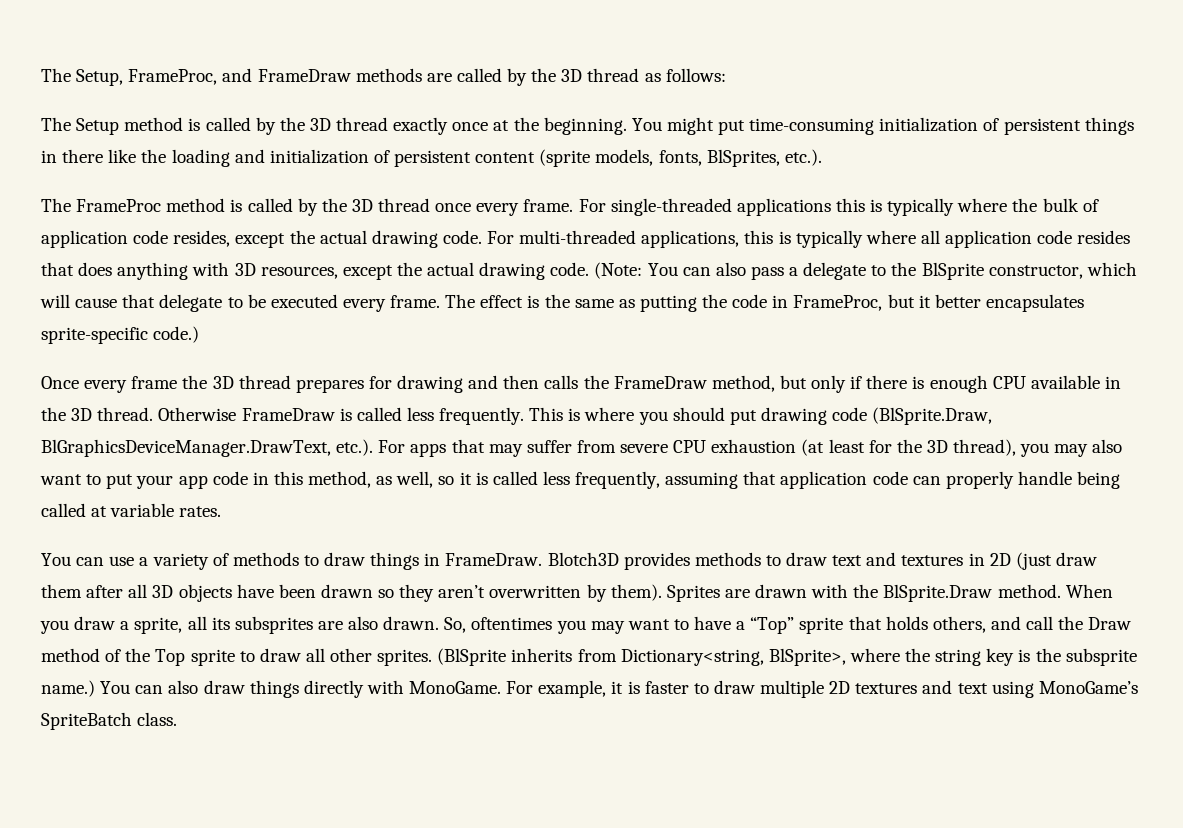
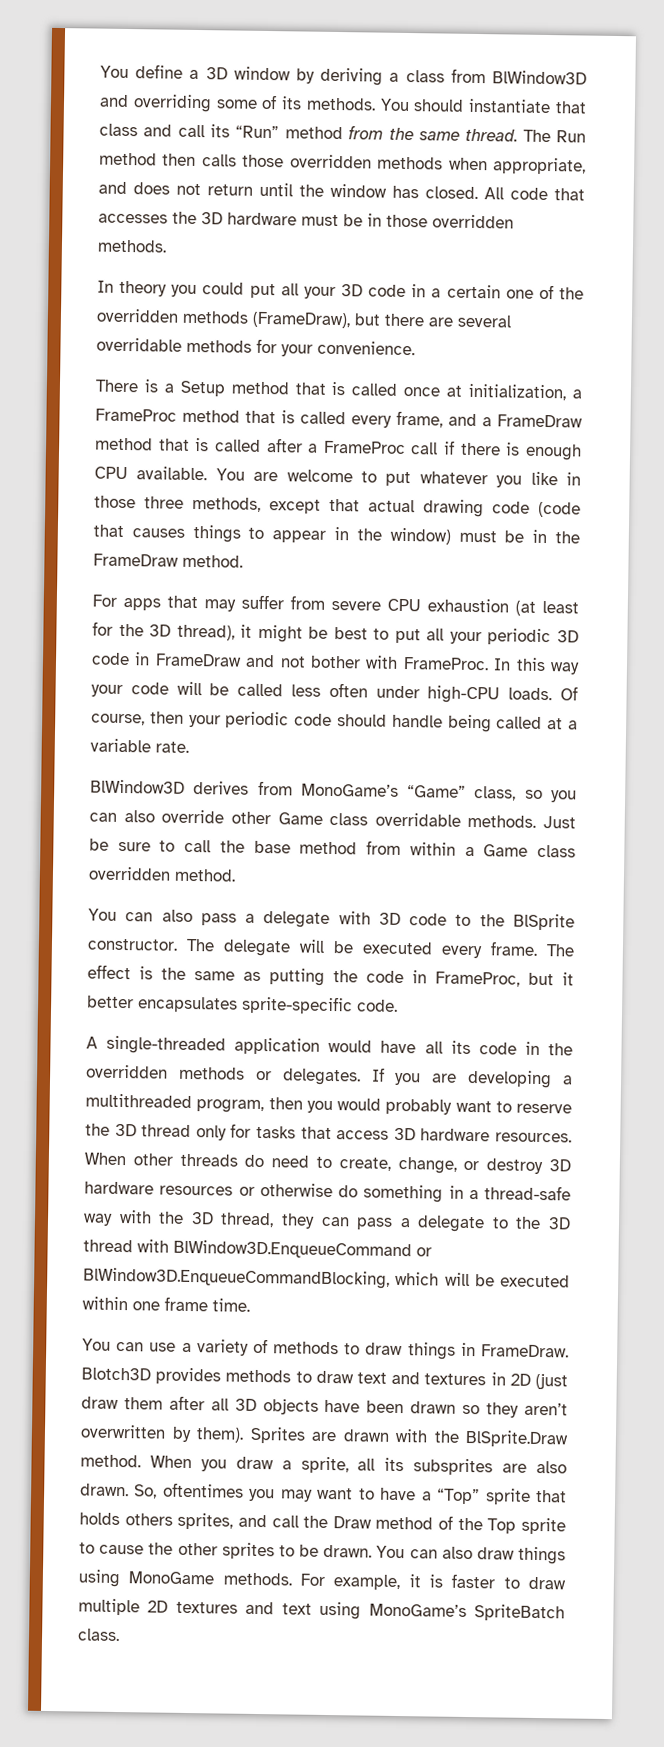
- The Setup, FrameProc, and FrameDraw methods are called by the 3D thread as follows:
- The Setup method is called by the 3D thread exactly once at the beginning. You might put time-consuming initialization of persistent things in there like the loading and initialization of persistent content (sprite models, fonts, BlSprites, etc.).
- The FrameProc method is called by the 3D thread once every frame. For single-threaded applications this is typically where the bulk of application code resides, except the actual drawing code. For multi-threaded applications, this is typically where all application code resides that does anything with 3D resources, except the actual drawing code. (Note: You can also pass a delegate to the BlSprite constructor, which will cause that delegate to be executed every frame.
+ You define a 3D window by deriving a class from BlWindow3D and overriding some of its methods. You should instantiate that class and call its “Run” method from the same thread. The Run method then calls those overridden methods when appropriate, and does not return until the window has closed. All code that accesses the 3D hardware must be in those overridden methods.
+ In theory you could put all your 3D code in a certain one of the overridden methods (FrameDraw), but there are several overridable methods for your convenience.
+ There is a Setup method that is called once at initialization, a FrameProc method that is called every frame, and a FrameDraw method that is called after a FrameProc call if there is enough CPU available. You are welcome to put whatever you like in those three methods, except that actual drawing code (code that causes things to appear in the window) must be in the FrameDraw method.
+ For apps that may suffer from severe CPU exhaustion (at least for the 3D thread), it might be best to put all your periodic 3D code in FrameDraw and not bother with FrameProc. In this way your code will be called less often under high-CPU loads. Of course, then your periodic code should handle being called at a variable rate.
+ BlWindow3D derives from MonoGame’s “Game” class, so you can also override other Game class overridable methods. Just be sure to call the base method from within a Game class overridden method.
+ You can also pass a delegate with 3D code to the BlSprite constructor. The delegate will be executed every frame.
- The effect is the same as putting the code in FrameProc, but it better encapsulates sprite-specific code.)
- Once every frame the 3D thread prepares for drawing and then calls the FrameDraw method, but only if there is enough CPU available in the 3D thread. Otherwise FrameDraw is called less frequently. This is where you should put drawing code (BlSprite.Draw, BlGraphicsDeviceManager.DrawText, etc.). For apps that may suffer from severe CPU exhaustion (at least for the 3D thread), you may also want to put your app code in this method, as well, so it is called less frequently, assuming that application code can properly handle being called at variable rates.
+ The effect is the same as putting the code in FrameProc, but it better encapsulates sprite-specific code.
+ A single-threaded application would have all its code in the overridden methods or delegates. If you are developing a multithreaded program, then you would probably want to reserve the 3D thread only for tasks that access 3D hardware resources. When other threads do need to create, change, or destroy 3D hardware resources or otherwise do something in a thread-safe way with the 3D thread, they can pass a delegate to the 3D thread with BlWindow3D.EnqueueCommand or BlWindow3D.EnqueueCommandBlocking, which will be executed within one frame time.
- So, oftentimes you may want to have a “Top” sprite that holds others, and call the Draw method of the Top sprite to draw all other sprites. (BlSprite inherits from Dictionary<string, BlSprite>, where the string key is the subsprite name.)
+ So, oftentimes you may want to have a “Top” sprite that holds others sprites, and call the Draw method of the Top sprite to cause the other sprites to be drawn.
- You can also draw things directly with MonoGame.
+ You can also draw things using MonoGame methods.

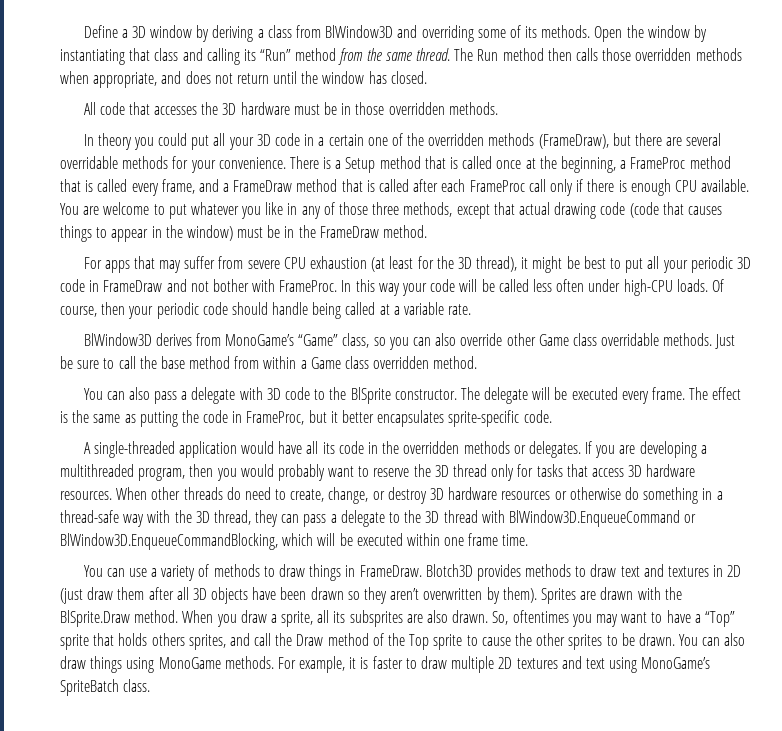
- You define a 3D window by deriving a class from BlWindow3D and overriding some of its methods.
+ Define a 3D window by deriving a class from BlWindow3D and overriding some of its methods.
- You should instantiate that class and call its “Run” method from the same thread.
+ Open the window by instantiating that class and calling its “Run” method from the same thread.
- The Run method then calls those overridden methods when appropriate, and does not return until the window has closed. All code that accesses the 3D hardware must be in those overridden methods.
+ The Run method then calls those overridden methods when appropriate, and does not return until the window has closed.
+ All code that accesses the 3D hardware must be in those overridden methods.
- In theory you could put all your 3D code in a certain one of the overridden methods (FrameDraw), but there are several overridable methods for your convenience.
- There is a Setup method that is called once at initialization, a FrameProc method that is called every frame, and a FrameDraw method that is called after a FrameProc call if there is enough CPU available.
+ In theory you could put all your 3D code in a certain one of the overridden methods (FrameDraw), but there are several overridable methods for your convenience. There is a Setup method that is called once at the beginning, a FrameProc method that is called every frame, and a FrameDraw method that is called after each FrameProc call only if there is enough CPU available.
- You are welcome to put whatever you like in those three methods, except that actual drawing code (code that causes things to appear in the window) must be in the FrameDraw method.
+ You are welcome to put whatever you like in any of those three methods, except that actual drawing code (code that causes things to appear in the window) must be in the FrameDraw method.

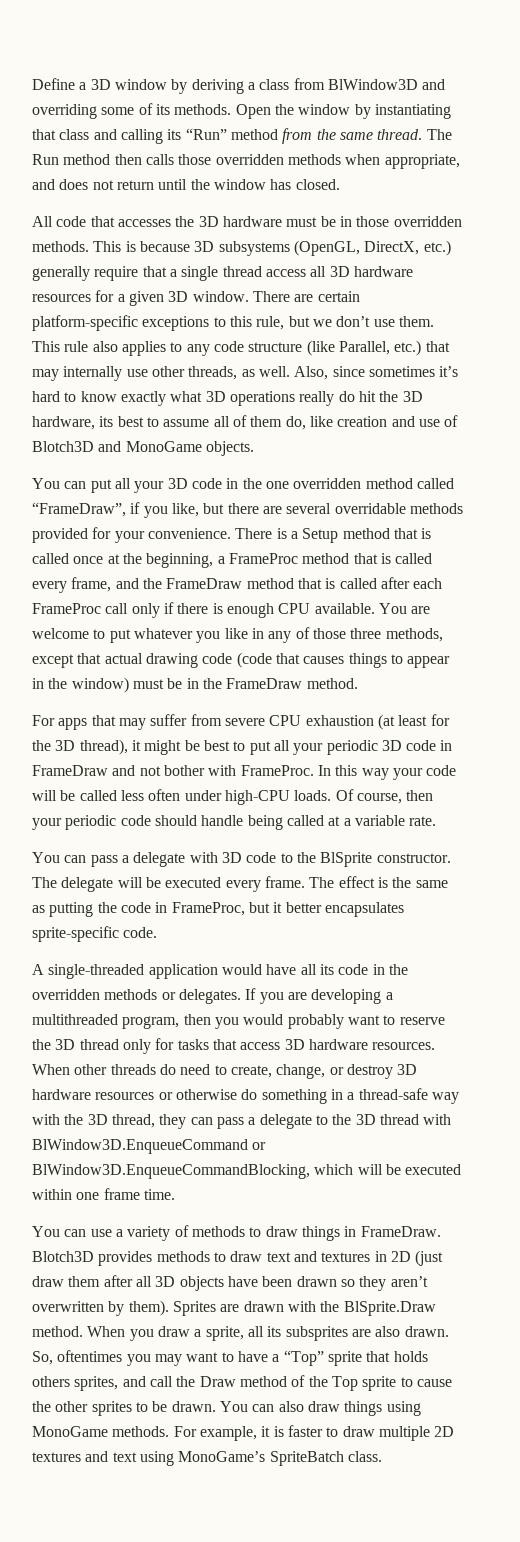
- All code that accesses the 3D hardware must be in those overridden methods.
- In theory you could put all your 3D code in a certain one of the overridden methods (FrameDraw), but there are several overridable methods for your convenience.
+ All code that accesses the 3D hardware must be in those overridden methods. This is because 3D subsystems (OpenGL, DirectX, etc.) generally require that a single thread access all 3D hardware resources for a given 3D window. There are certain platform-specific exceptions to this rule, but we don’t use them. This rule also applies to any code structure (like Parallel, etc.) that may internally use other threads, as well. Also, since sometimes it’s hard to know exactly what 3D operations really do hit the 3D hardware, its best to assume all of them do, like creation and use of Blotch3D and MonoGame objects.
+ You can put all your 3D code in the one overridden method called “FrameDraw”, if you like, but there are several overridable methods provided for your convenience.
- There is a Setup method that is called once at the beginning, a FrameProc method that is called every frame, and a FrameDraw method that is called after each FrameProc call only if there is enough CPU available.
+ There is a Setup method that is called once at the beginning, a FrameProc method that is called every frame, and the FrameDraw method that is called after each FrameProc call only if there is enough CPU available.
- BlWindow3D derives from MonoGame’s “Game” class, so you can also override other Game class overridable methods. Just be sure to call the base method from within a Game class overridden method.
- You can also pass a delegate with 3D code to the BlSprite constructor.
+ You can pass a delegate with 3D code to the BlSprite constructor.

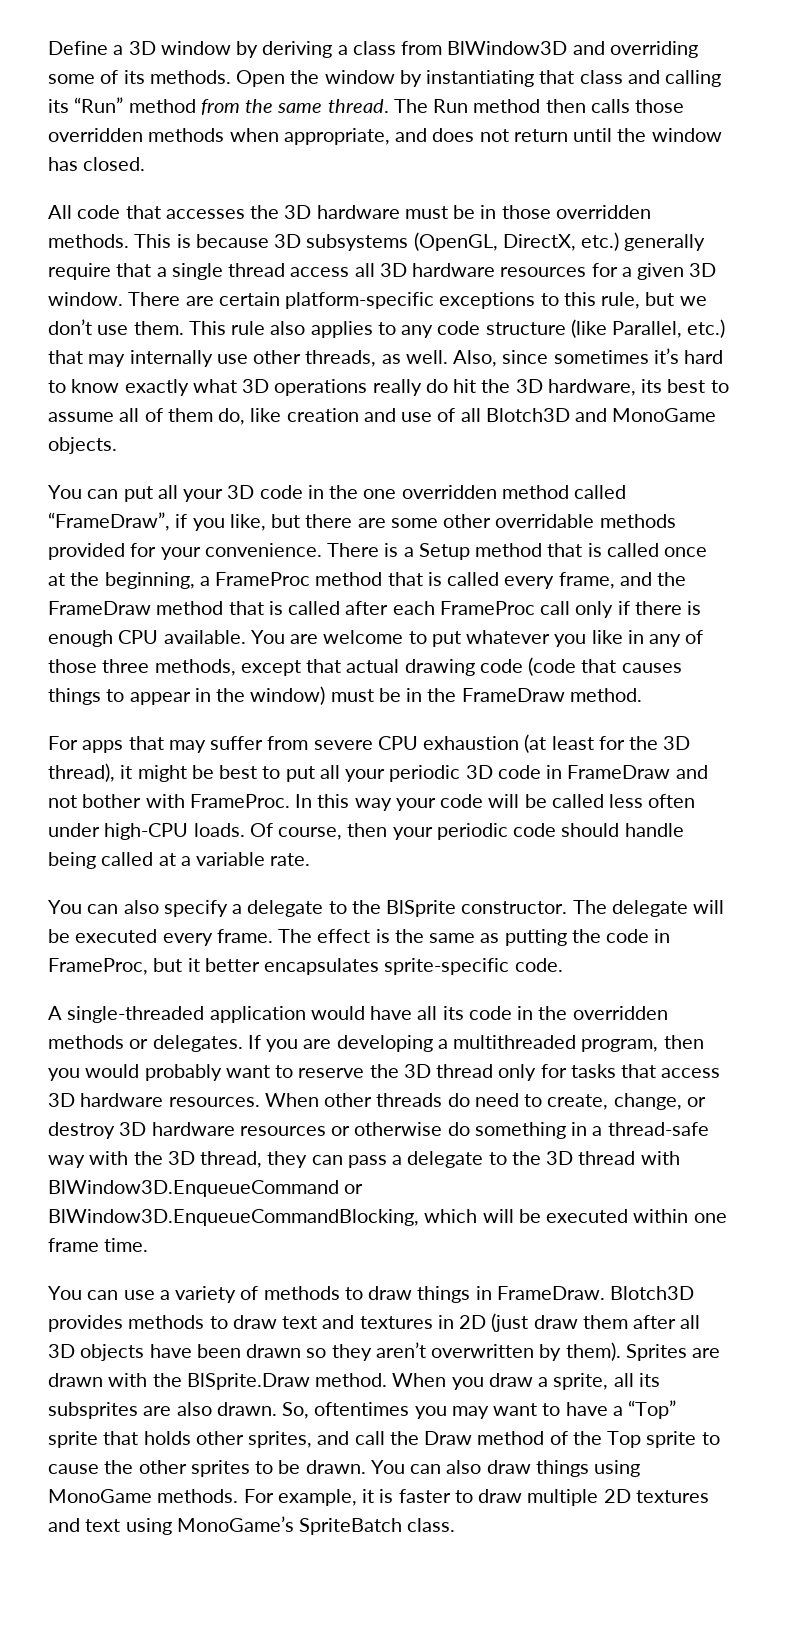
- Also, since sometimes it’s hard to know exactly what 3D operations really do hit the 3D hardware, its best to assume all of them do, like creation and use of Blotch3D and MonoGame objects.
+ Also, since sometimes it’s hard to know exactly what 3D operations really do hit the 3D hardware, its best to assume all of them do, like creation and use of all Blotch3D and MonoGame objects.
- You can put all your 3D code in the one overridden method called “FrameDraw”, if you like, but there are several overridable methods provided for your convenience.
+ You can put all your 3D code in the one overridden method called “FrameDraw”, if you like, but there are some other overridable methods provided for your convenience.
- You can pass a delegate with 3D code to the BlSprite constructor.
+ You can also specify a delegate to the BlSprite constructor.
- So, oftentimes you may want to have a “Top” sprite that holds others sprites, and call the Draw method of the Top sprite to cause the other sprites to be drawn.
+ So, oftentimes you may want to have a “Top” sprite that holds other sprites, and call the Draw method of the Top sprite to cause the other sprites to be drawn.

